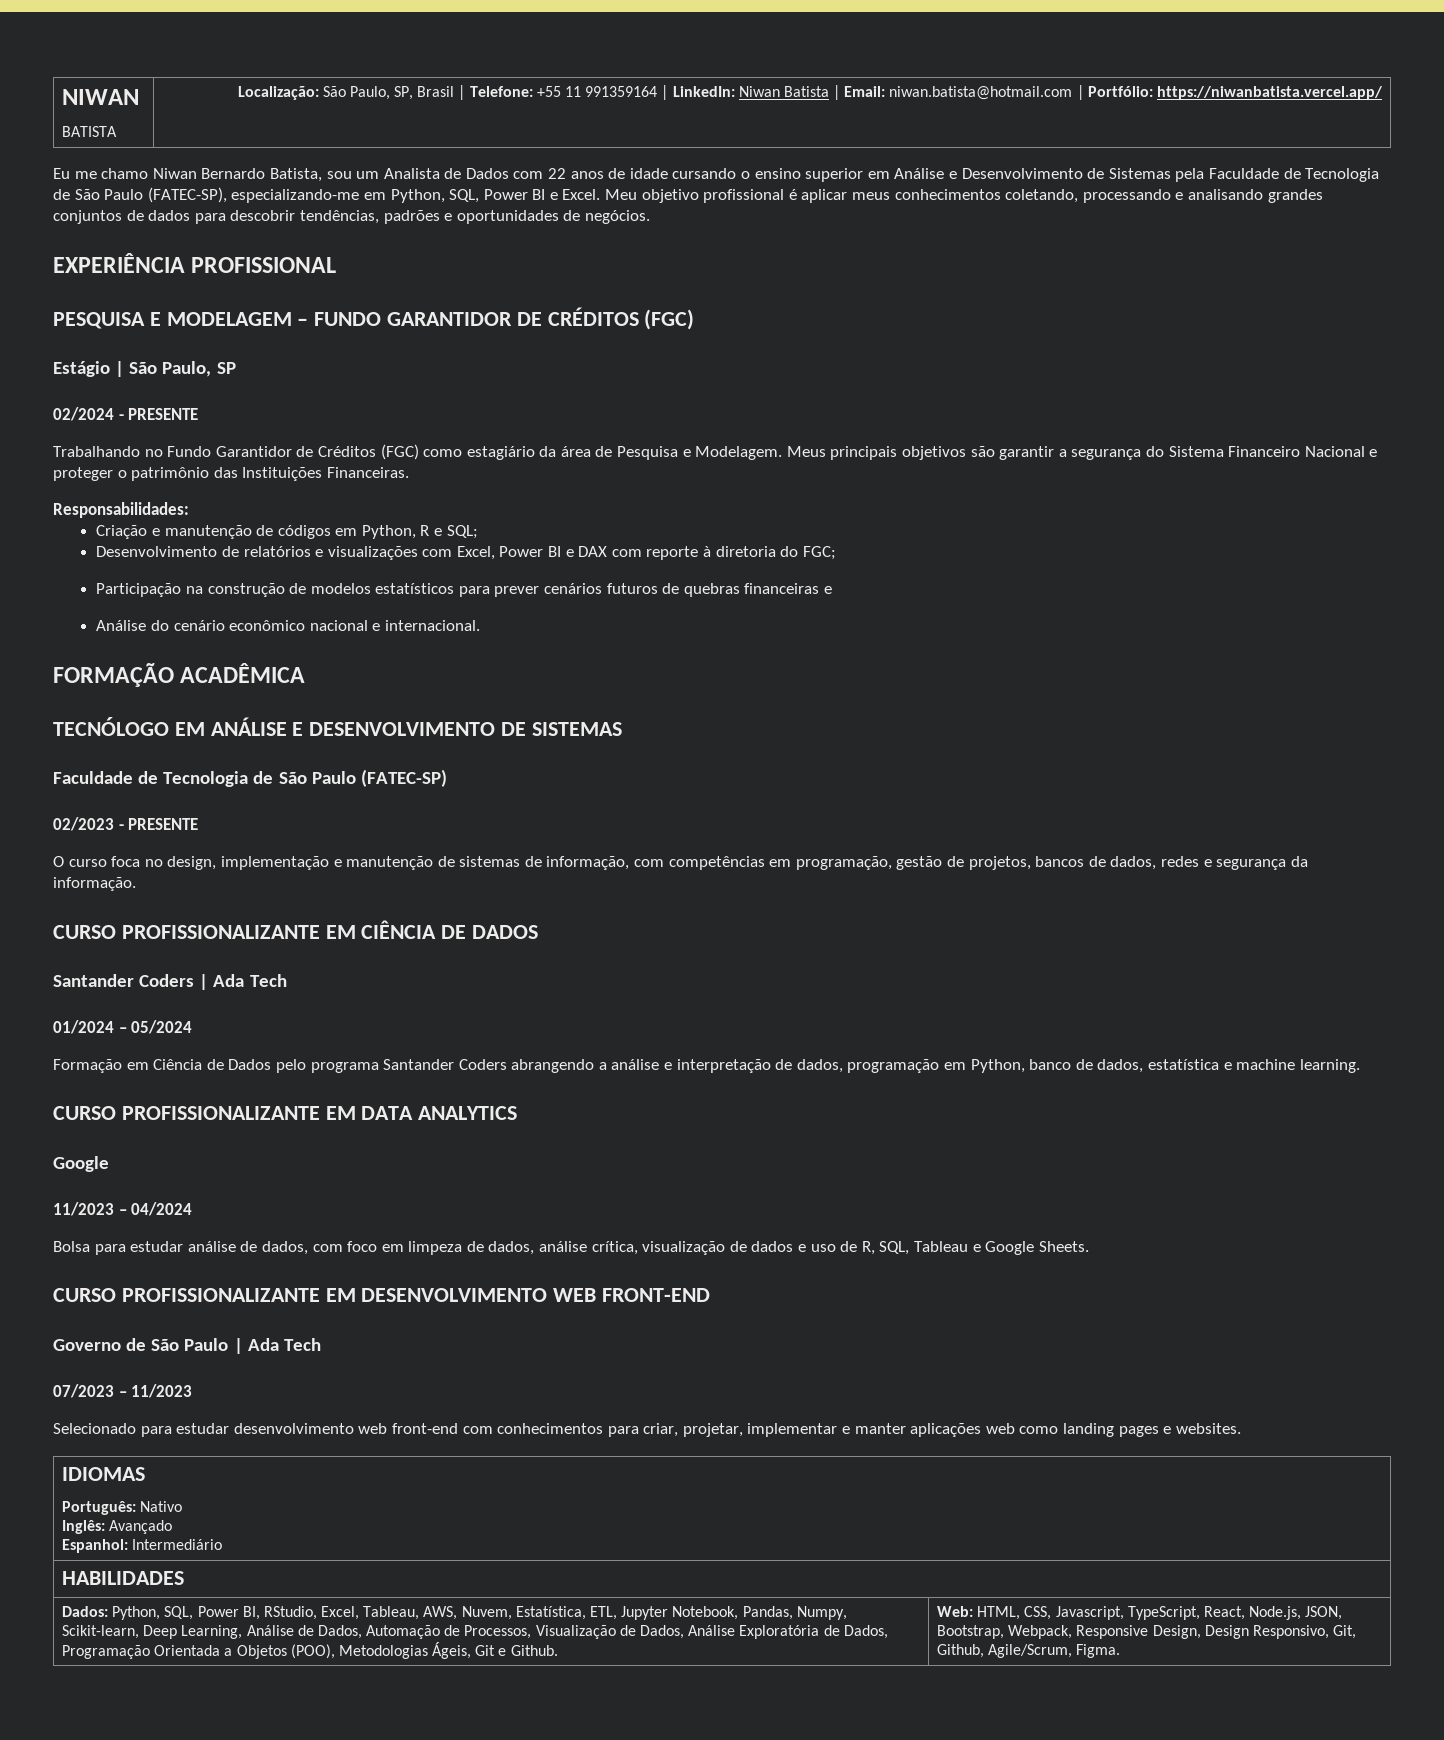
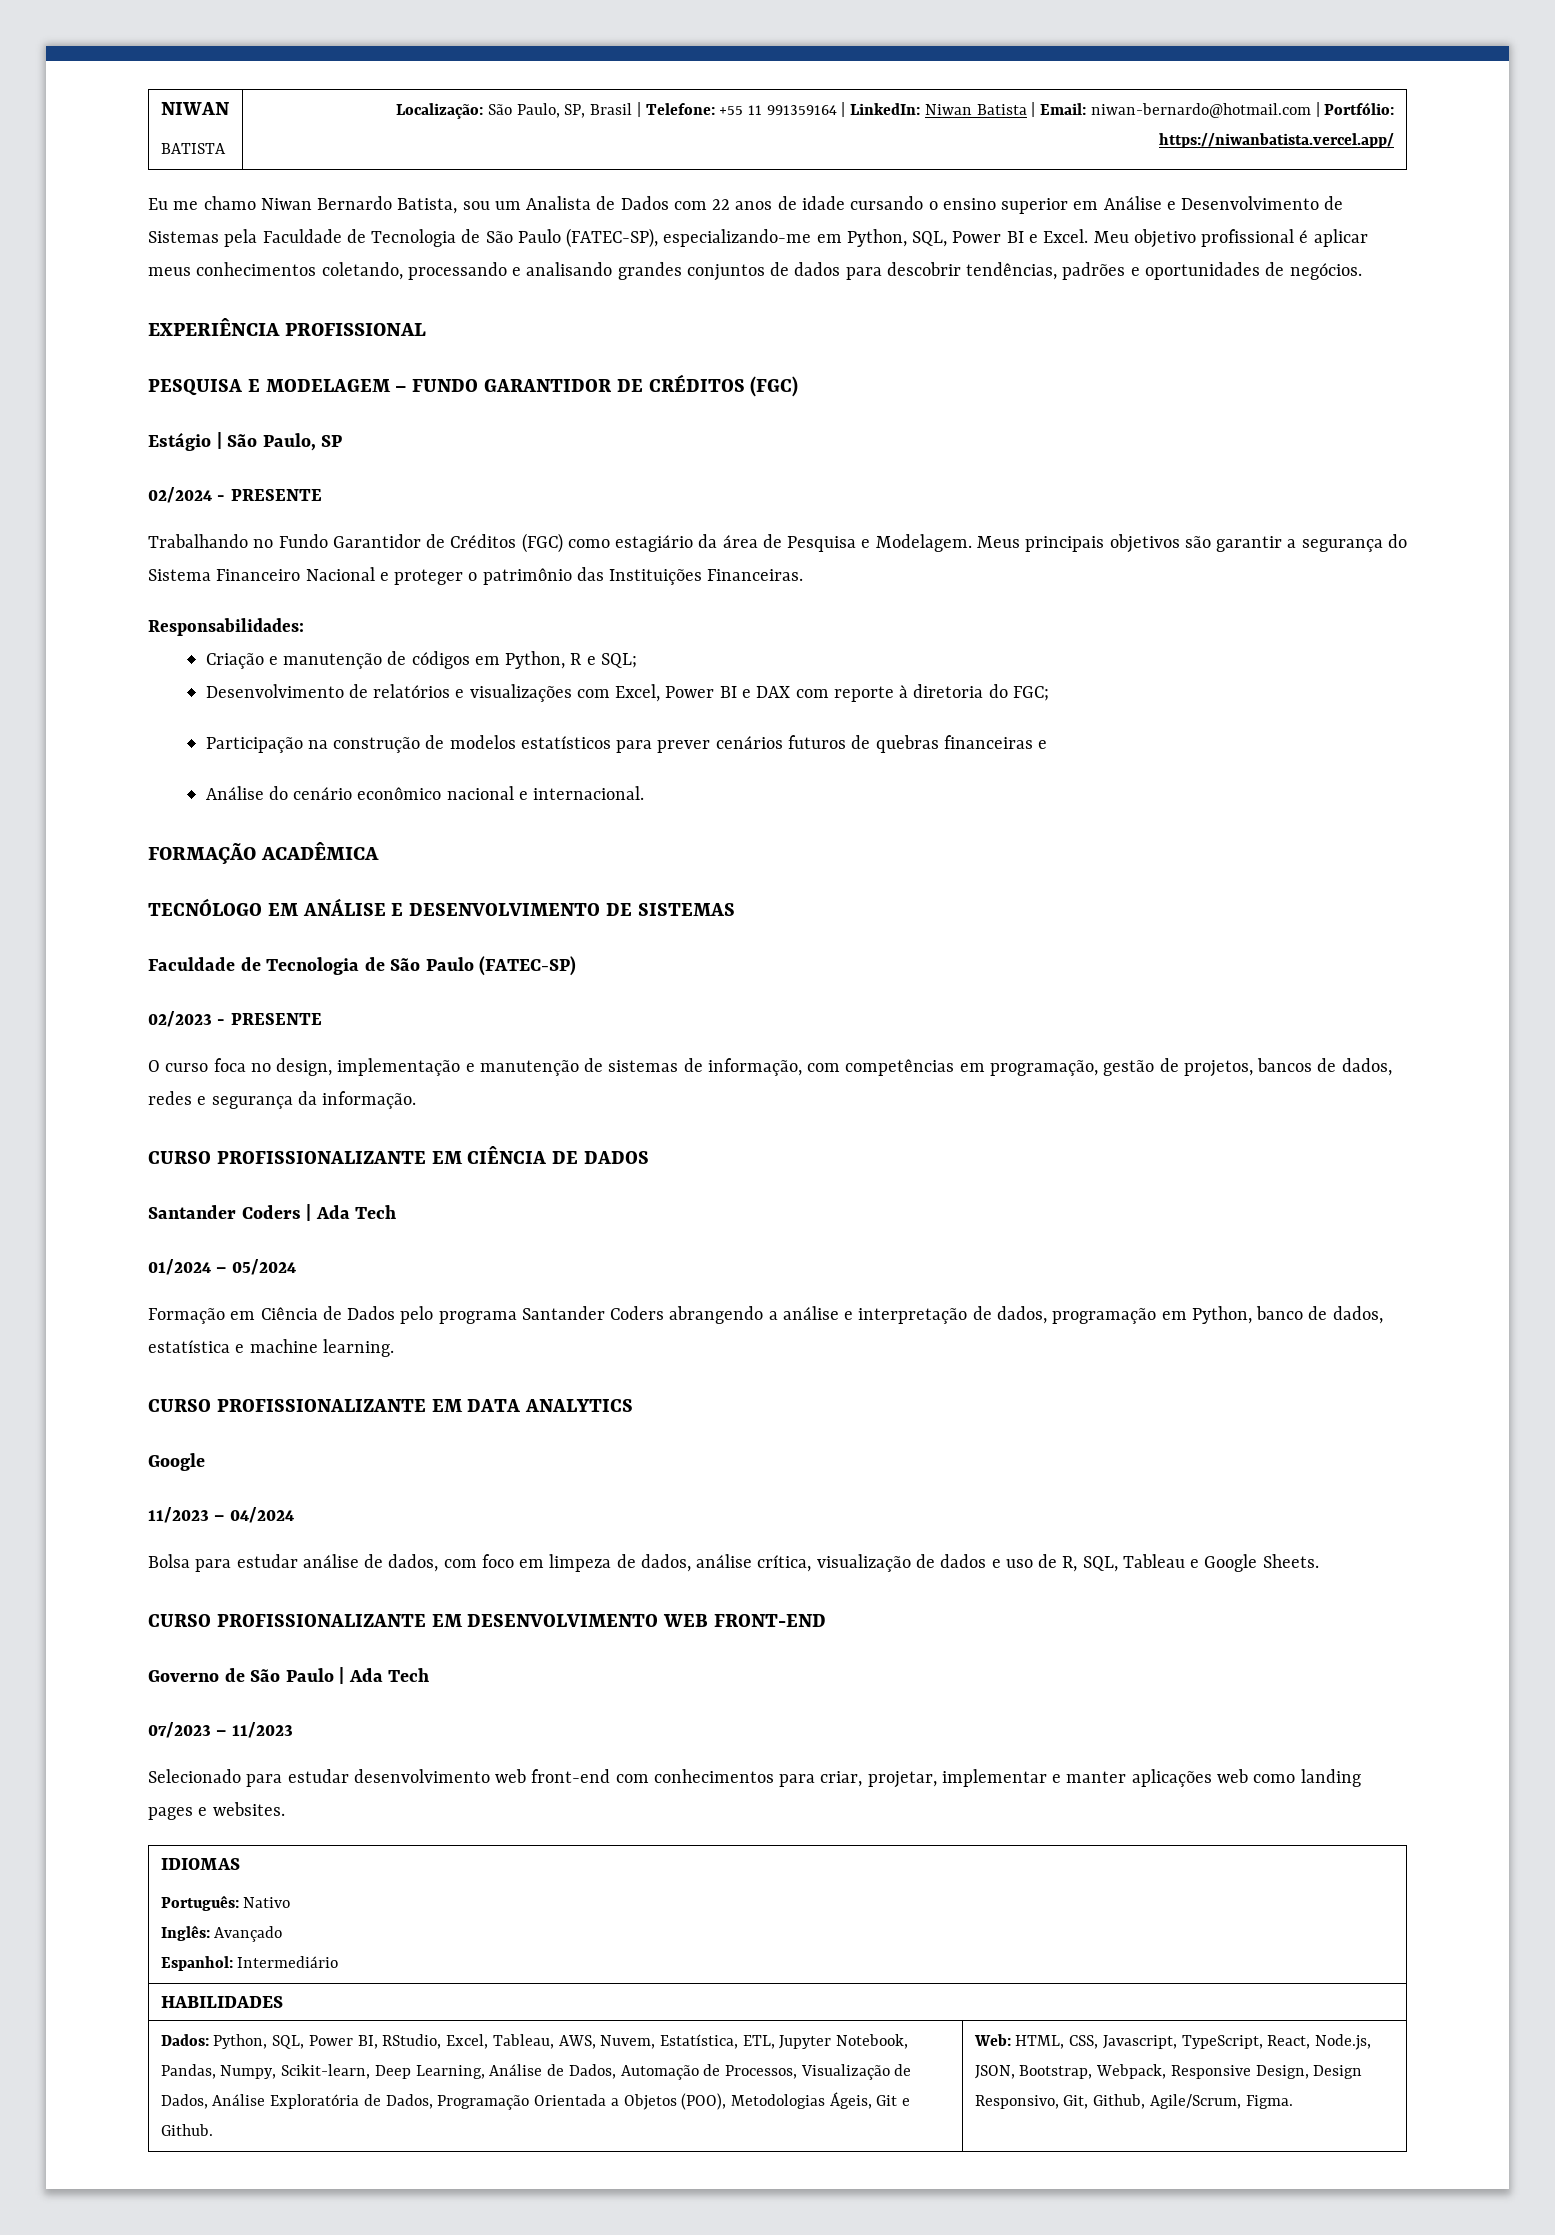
  NIWAN
- BATISTA | Localização: São Paulo, SP, Brasil | Telefone: +55 11 991359164 | LinkedIn: Niwan Batista | Email: niwan.batista@hotmail.com | Portfólio: https://niwanbatista.vercel.app/
+ BATISTA | Localização: São Paulo, SP, Brasil | Telefone: +55 11 991359164 | LinkedIn: Niwan Batista | Email: niwan-bernardo@hotmail.com | Portfólio: https://niwanbatista.vercel.app/

